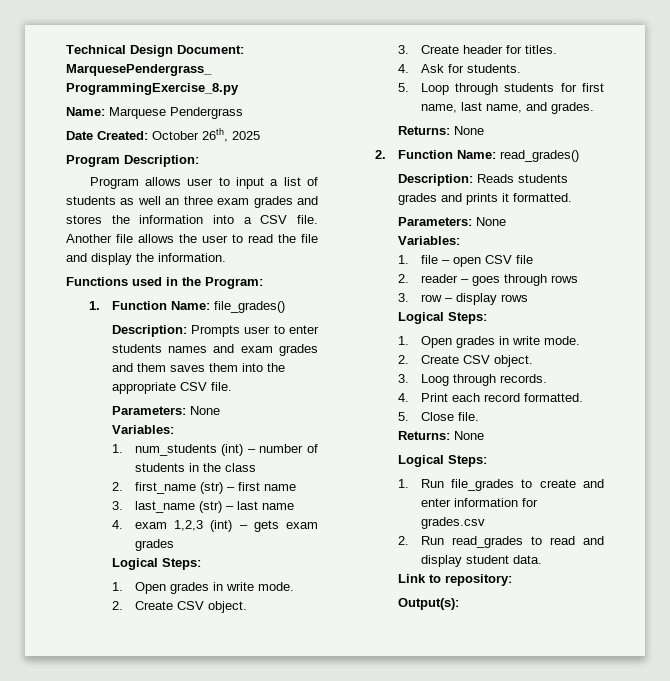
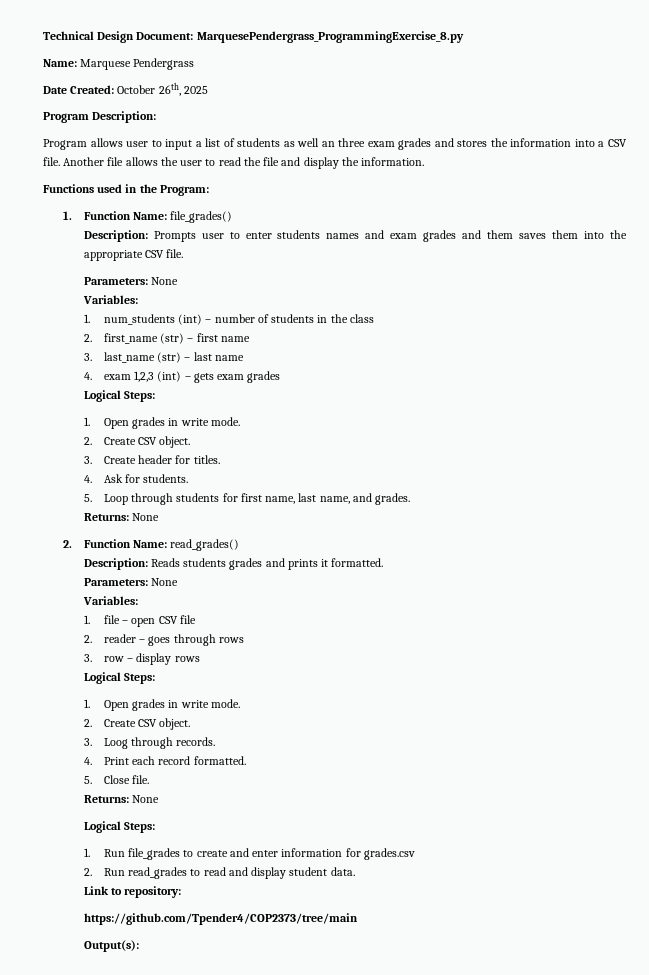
+ https://github.com/Tpender4/COP2373/tree/main

